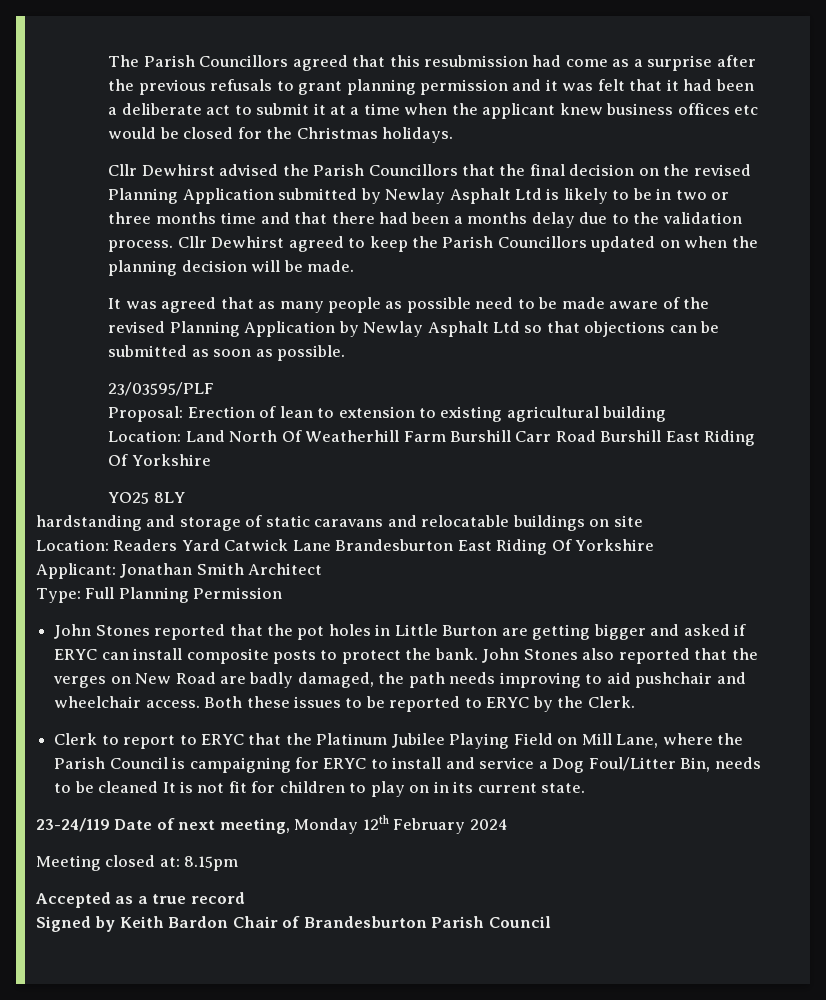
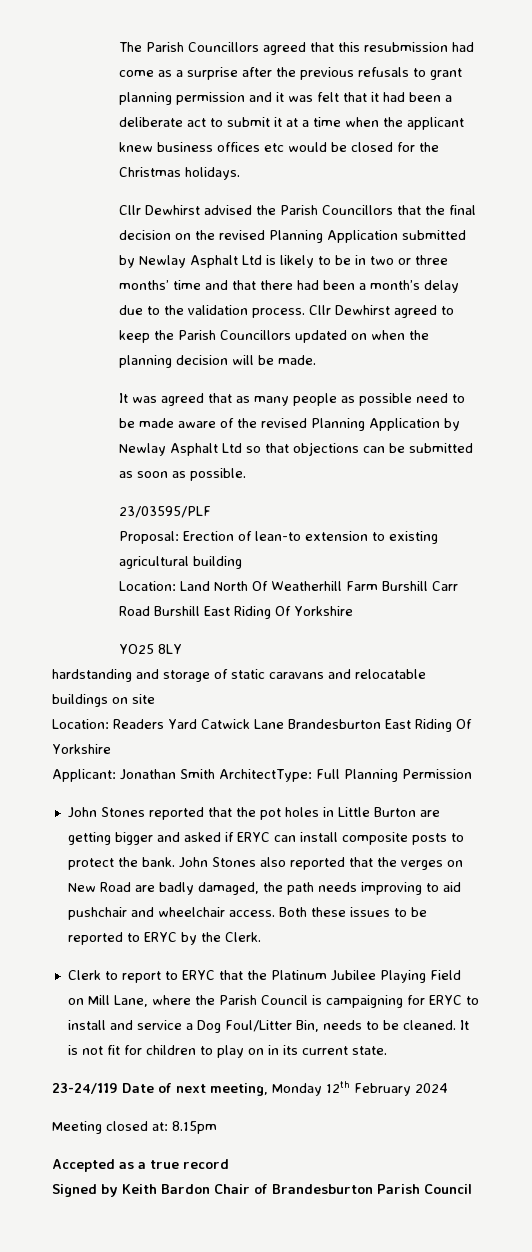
- Cllr Dewhirst advised the Parish Councillors that the final decision on the revised Planning Application submitted by Newlay Asphalt Ltd is likely to be in two or three months time and that there had been a months delay due to the validation process.
+ Cllr Dewhirst advised the Parish Councillors that the final decision on the revised Planning Application submitted by Newlay Asphalt Ltd is likely to be in two or three months’ time and that there had been a month’s delay due to the validation process.
- Proposal: Erection of lean to extension to existing agricultural building
+ Proposal: Erection of lean-to extension to existing agricultural building
- Applicant: Jonathan Smith Architect
- Type: Full Planning Permission
+ Applicant: Jonathan Smith ArchitectType: Full Planning Permission
- Clerk to report to ERYC that the Platinum Jubilee Playing Field on Mill Lane, where the Parish Council is campaigning for ERYC to install and service a Dog Foul/Litter Bin, needs to be cleaned It is not fit for children to play on in its current state.
+ Clerk to report to ERYC that the Platinum Jubilee Playing Field on Mill Lane, where the Parish Council is campaigning for ERYC to install and service a Dog Foul/Litter Bin, needs to be cleaned. It is not fit for children to play on in its current state.

